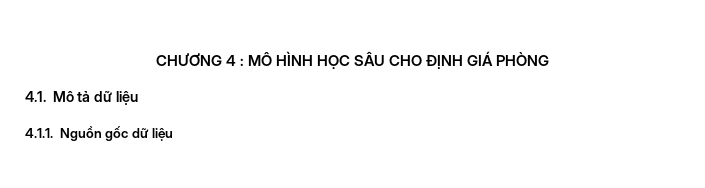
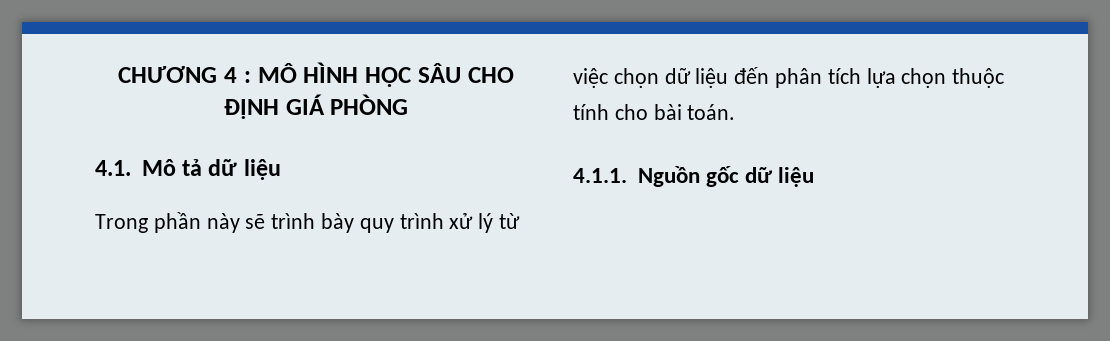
+ Trong phần này sẽ trình bày quy trình xử lý từ việc chọn dữ liệu đến phân tích lựa chọn thuộc tính cho bài toán.

